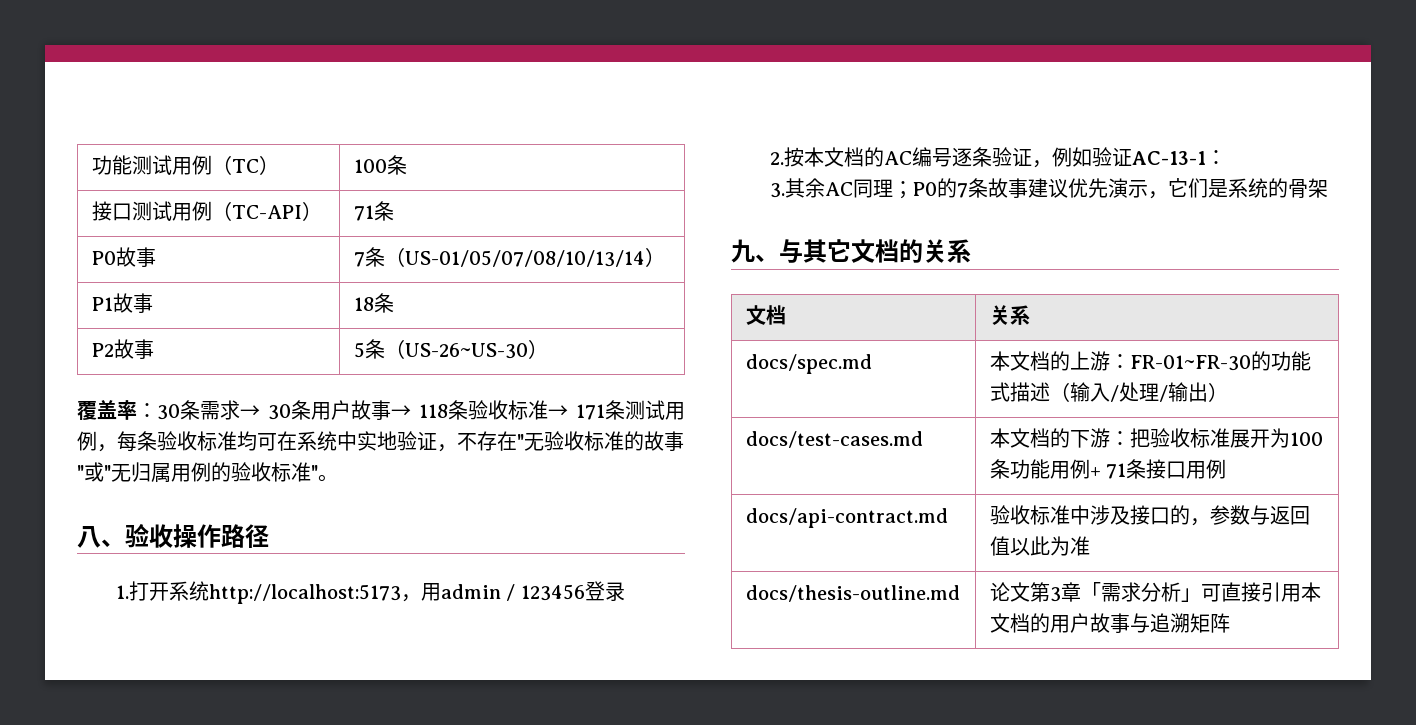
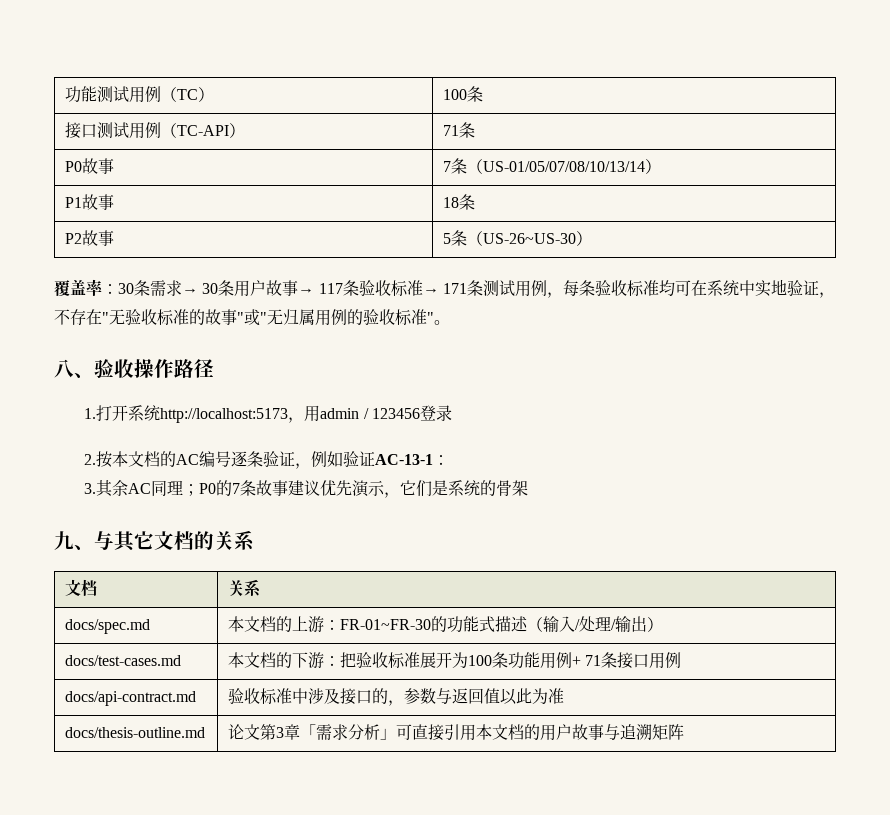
- 覆盖率：30条需求→ 30条用户故事→ 118条验收标准→ 171条测试用例，每条验收标准均可在系统中实地验证，不存在"无验收标准的故事"或"无归属用例的验收标准"。
+ 覆盖率：30条需求→ 30条用户故事→ 117条验收标准→ 171条测试用例，每条验收标准均可在系统中实地验证，不存在"无验收标准的故事"或"无归属用例的验收标准"。

